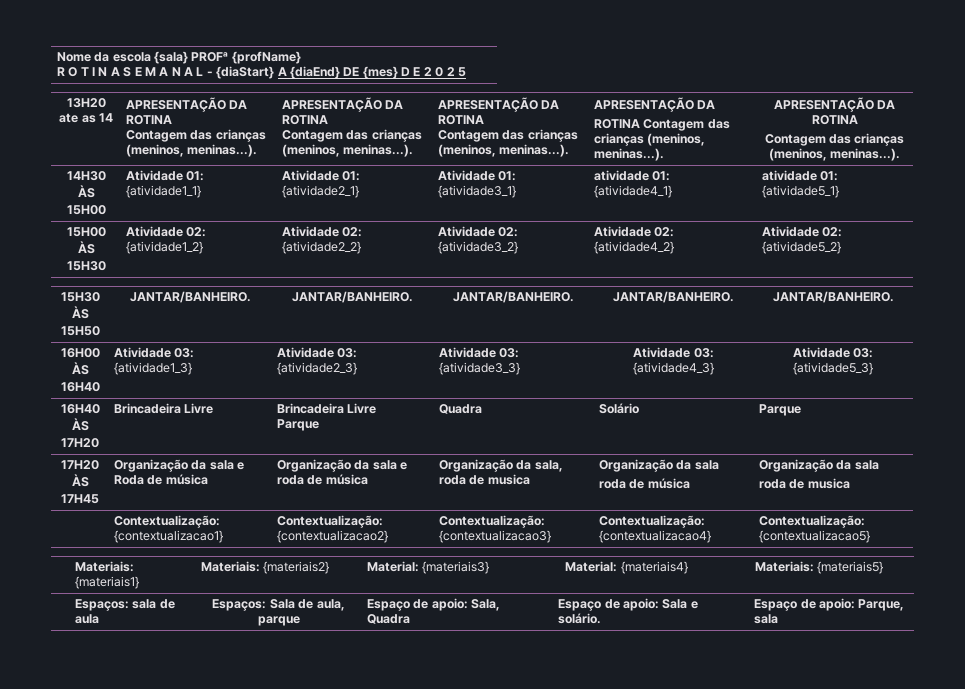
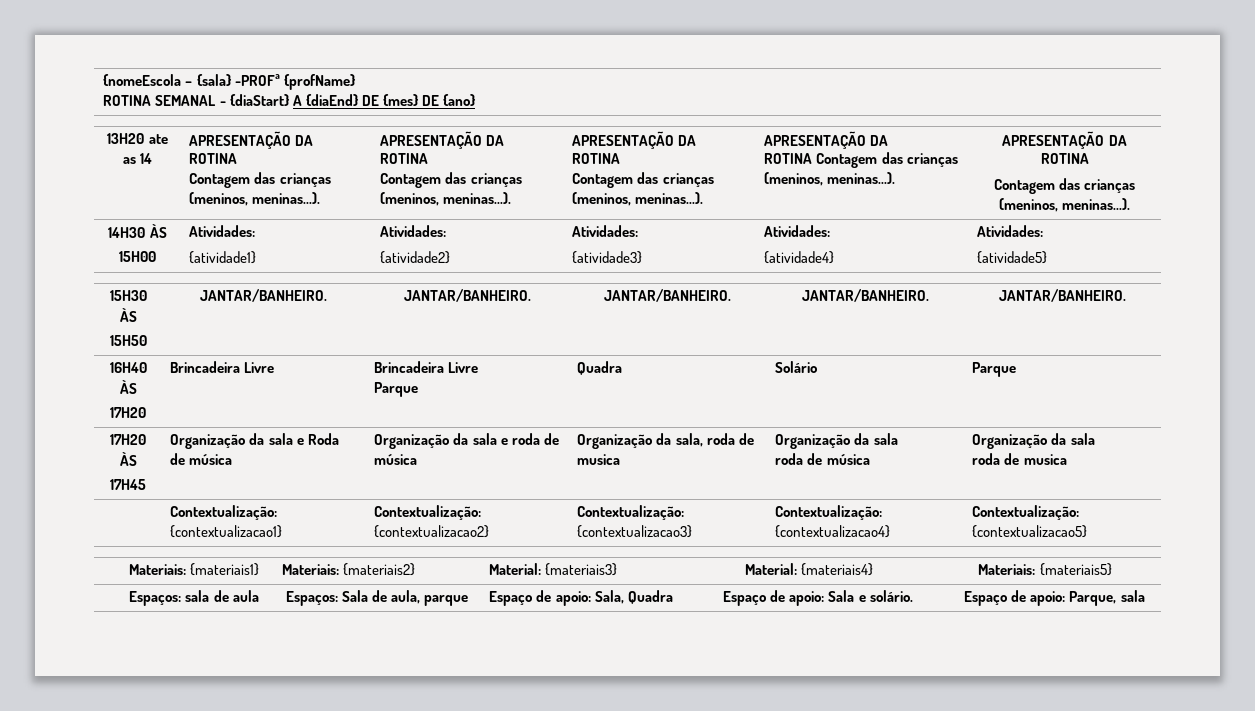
- Nome da escola {sala} PROFª {profName}
- R O T I N A S E M A N A L - {diaStart} A {diaEnd} DE {mes} D E 2 0 2 5
+ {nomeEscola – {sala} -PROFª {profName}
+ ROTINA SEMANAL - {diaStart} A {diaEnd} DE {mes} DE {ano}
  14H30 ÀS
- 15H00 | Atividade 01: {atividade1_1} | Atividade 01: {atividade2_1} | Atividade 01: {atividade3_1} | atividade 01: {atividade4_1} | atividade 01: {atividade5_1}
- 15H00 ÀS
- 15H30 | Atividade 02: {atividade1_2} | Atividade 02: {atividade2_2} | Atividade 02: {atividade3_2} | Atividade 02: {atividade4_2} | Atividade 02: {atividade5_2}
+ 15H00 | Atividades:
+ {atividade1} | Atividades:
+ {atividade2} | Atividades:
+ {atividade3} | Atividades:
+ {atividade4} | Atividades:
+ {atividade5}
- 16H00 ÀS
- 16H40 | Atividade 03: {atividade1_3} | Atividade 03: {atividade2_3} | Atividade 03: {atividade3_3} | Atividade 03: {atividade4_3} | Atividade 03: {atividade5_3}

